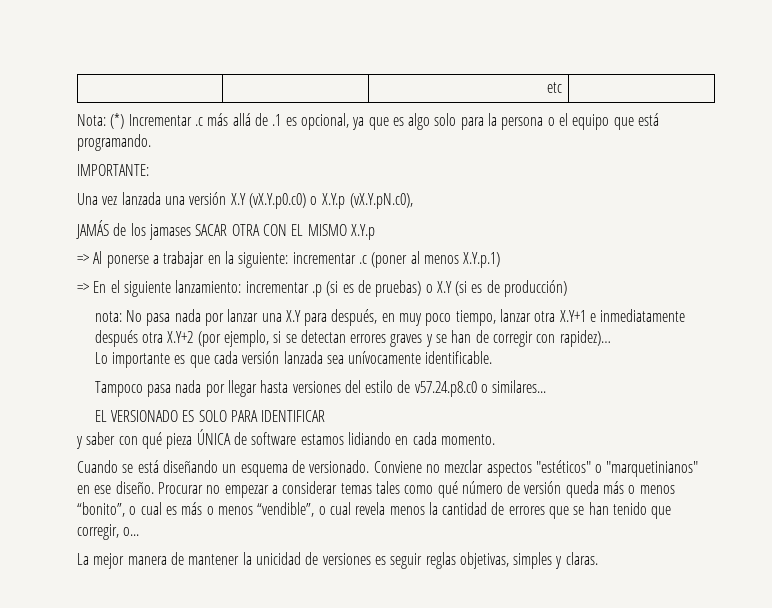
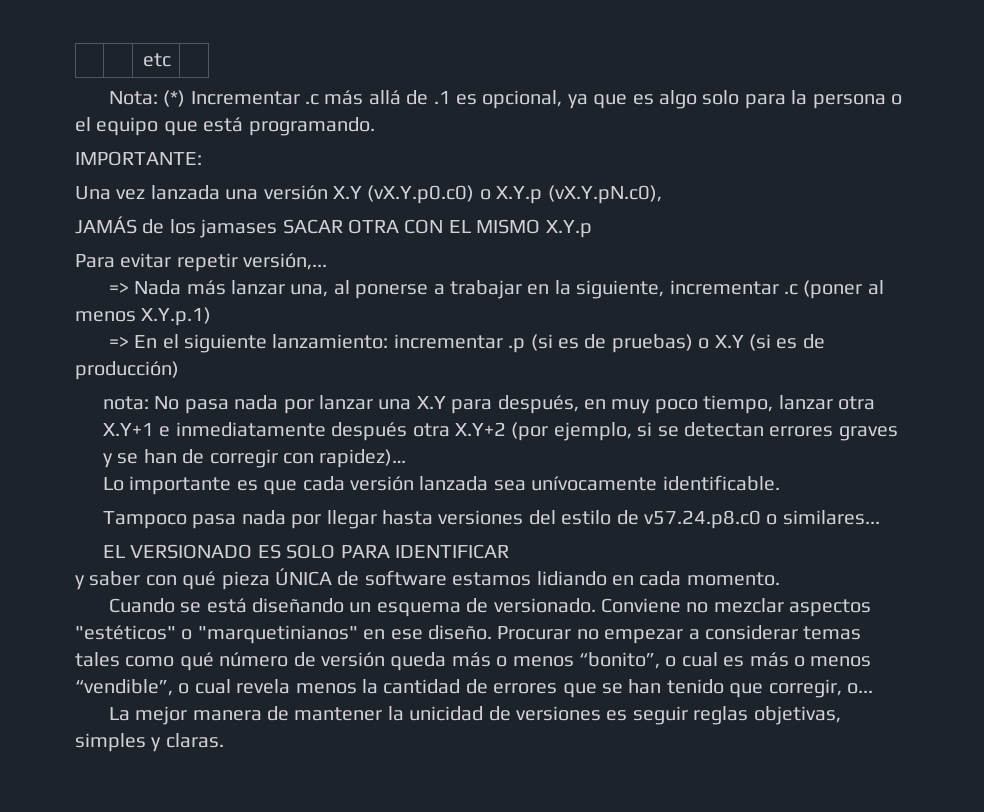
- => Al ponerse a trabajar en la siguiente: incrementar .c (poner al menos X.Y.p.1)
+ Para evitar repetir versión,...
+ => Nada más lanzar una, al ponerse a trabajar en la siguiente, incrementar .c (poner al menos X.Y.p.1)

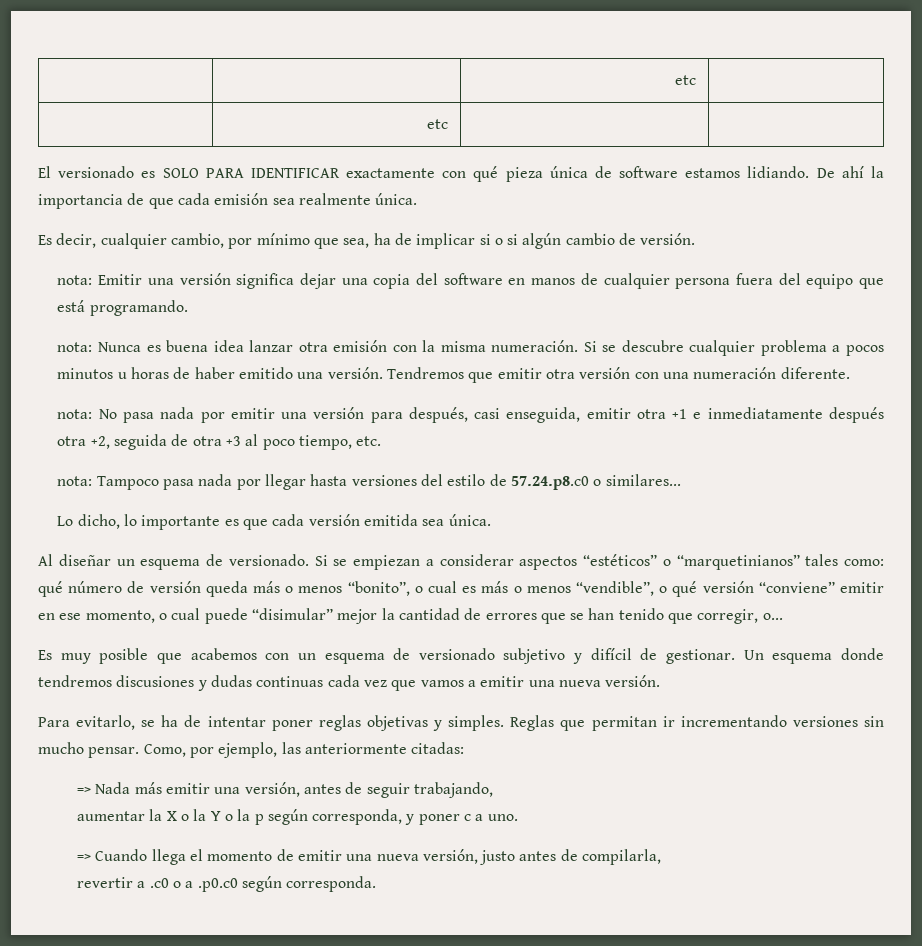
  | | etc |
- Nota: (*) Incrementar .c más allá de .1 es opcional, ya que es algo solo para la persona o el equipo que está programando.
- IMPORTANTE:
- Una vez lanzada una versión X.Y (vX.Y.p0.c0) o X.Y.p (vX.Y.pN.c0),
- JAMÁS de los jamases SACAR OTRA CON EL MISMO X.Y.p
- Para evitar repetir versión,...
- => Nada más lanzar una, al ponerse a trabajar en la siguiente, incrementar .c (poner al menos X.Y.p.1)
- => En el siguiente lanzamiento: incrementar .p (si es de pruebas) o X.Y (si es de producción)
+ | etc | |
+ El versionado es SOLO PARA IDENTIFICAR exactamente con qué pieza única de software estamos lidiando. De ahí la importancia de que cada emisión sea realmente única.
+ Es decir, cualquier cambio, por mínimo que sea, ha de implicar si o si algún cambio de versión.
+ nota: Emitir una versión significa dejar una copia del software en manos de cualquier persona fuera del equipo que está programando.
+ nota: Nunca es buena idea lanzar otra emisión con la misma numeración. Si se descubre cualquier problema a pocos minutos u horas de haber emitido una versión. Tendremos que emitir otra versión con una numeración diferente.
- nota: No pasa nada por lanzar una X.Y para después, en muy poco tiempo, lanzar otra X.Y+1 e inmediatamente después otra X.Y+2 (por ejemplo, si se detectan errores graves y se han de corregir con rapidez)…
- Lo importante es que cada versión lanzada sea unívocamente identificable.
- Tampoco pasa nada por llegar hasta versiones del estilo de v57.24.p8.c0 o similares...
+ nota: No pasa nada por emitir una versión para después, casi enseguida, emitir otra +1 e inmediatamente después otra +2, seguida de otra +3 al poco tiempo, etc.
+ nota: Tampoco pasa nada por llegar hasta versiones del estilo de 57.24.p8.c0 o similares...
- EL VERSIONADO ES SOLO PARA IDENTIFICAR
- y saber con qué pieza ÚNICA de software estamos lidiando en cada momento.
- Cuando se está diseñando un esquema de versionado. Conviene no mezclar aspectos "estéticos" o "marquetinianos" en ese diseño. Procurar no empezar a considerar temas tales como qué número de versión queda más o menos “bonito”, o cual es más o menos “vendible”, o cual revela menos la cantidad de errores que se han tenido que corregir, o...
+ Lo dicho, lo importante es que cada versión emitida sea única.
+ Al diseñar un esquema de versionado. Si se empiezan a considerar aspectos “estéticos” o “marquetinianos” tales como: qué número de versión queda más o menos “bonito”, o cual es más o menos “vendible”, o qué versión “conviene” emitir en ese momento, o cual puede “disimular” mejor la cantidad de errores que se han tenido que corregir, o...
- La mejor manera de mantener la unicidad de versiones es seguir reglas objetivas, simples y claras.
+ Es muy posible que acabemos con un esquema de versionado subjetivo y difícil de gestionar. Un esquema donde tendremos discusiones y dudas continuas cada vez que vamos a emitir una nueva versión.
+ Para evitarlo, se ha de intentar poner reglas objetivas y simples. Reglas que permitan ir incrementando versiones sin mucho pensar. Como, por ejemplo, las anteriormente citadas:
+ => Nada más emitir una versión, antes de seguir trabajando,
+ aumentar la X o la Y o la p según corresponda, y poner c a uno.
+ => Cuando llega el momento de emitir una nueva versión, justo antes de compilarla,
+ revertir a .c0 o a .p0.c0 según corresponda.

